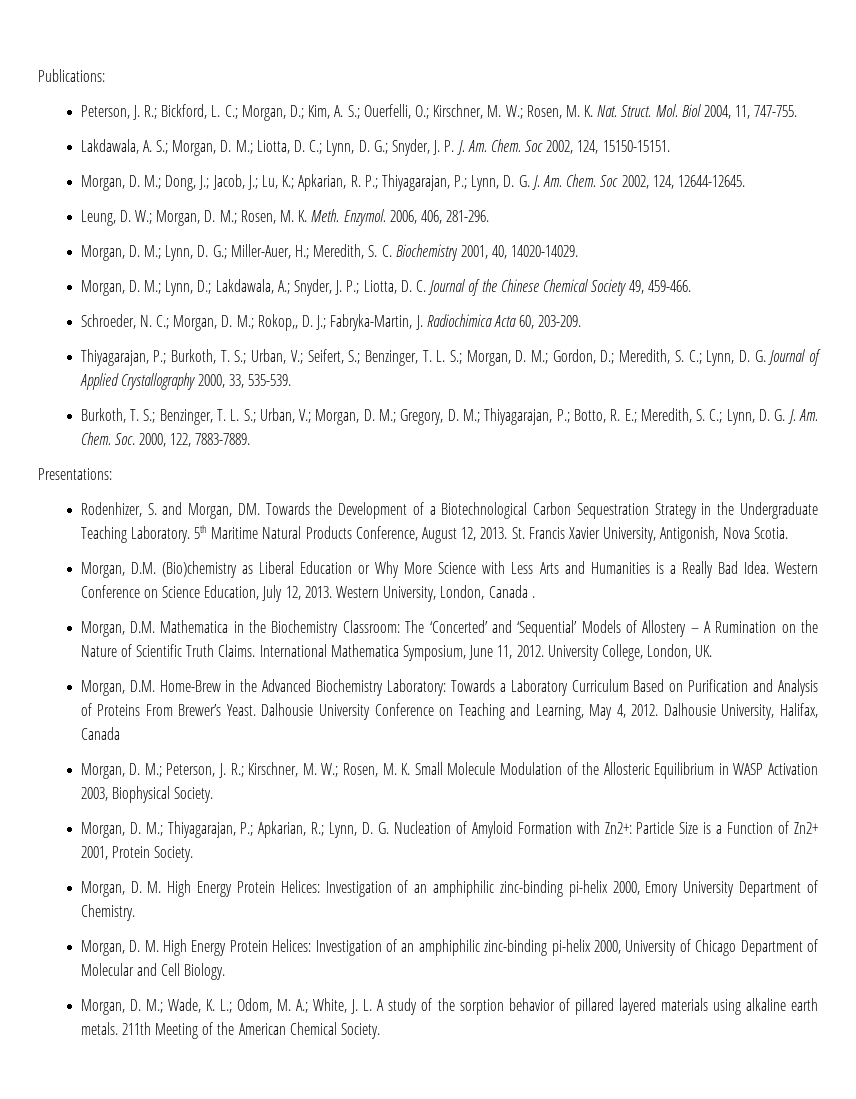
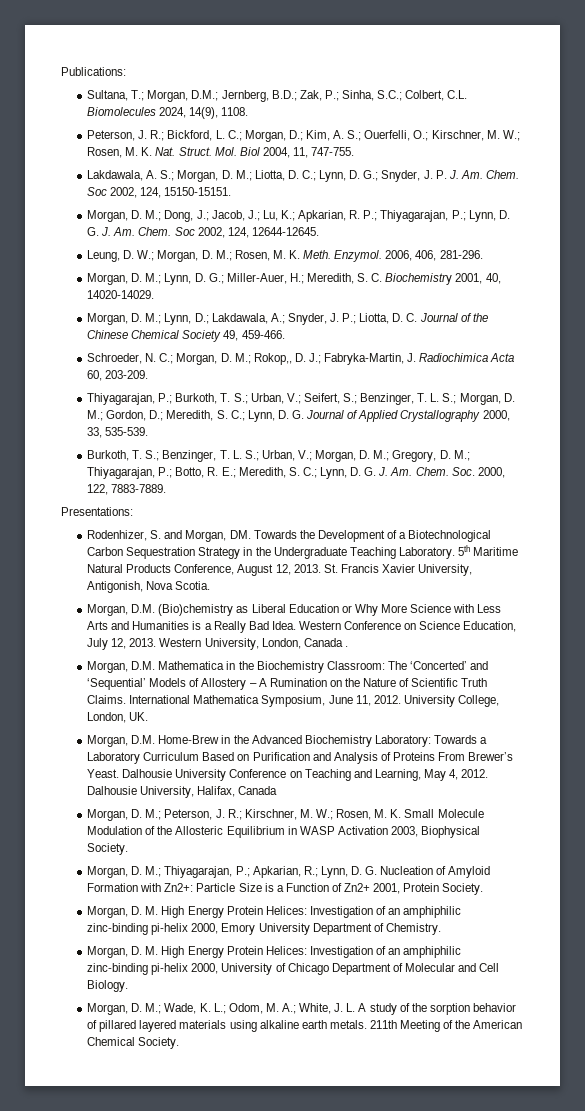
+ Sultana, T.; Morgan, D.M.; Jernberg, B.D.; Zak, P.; Sinha, S.C.; Colbert, C.L. Biomolecules 2024, 14(9), 1108.

